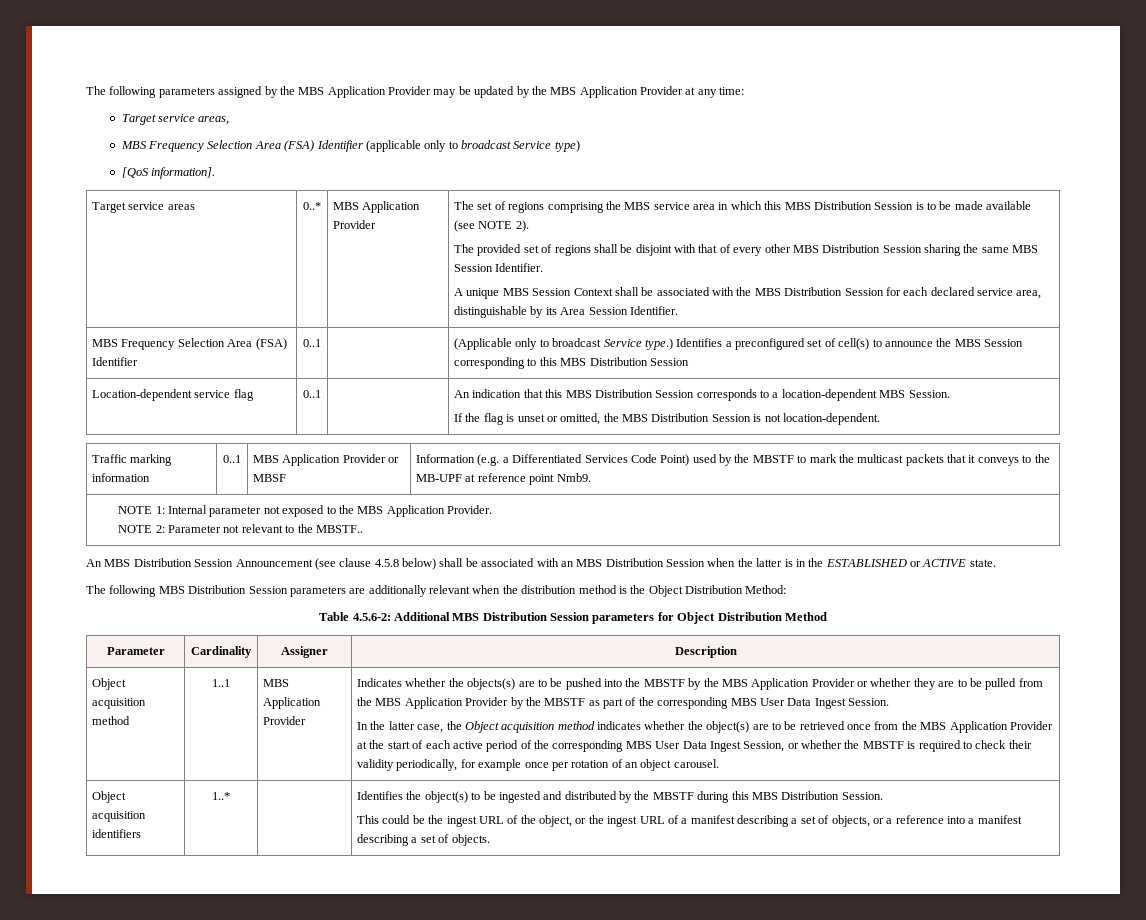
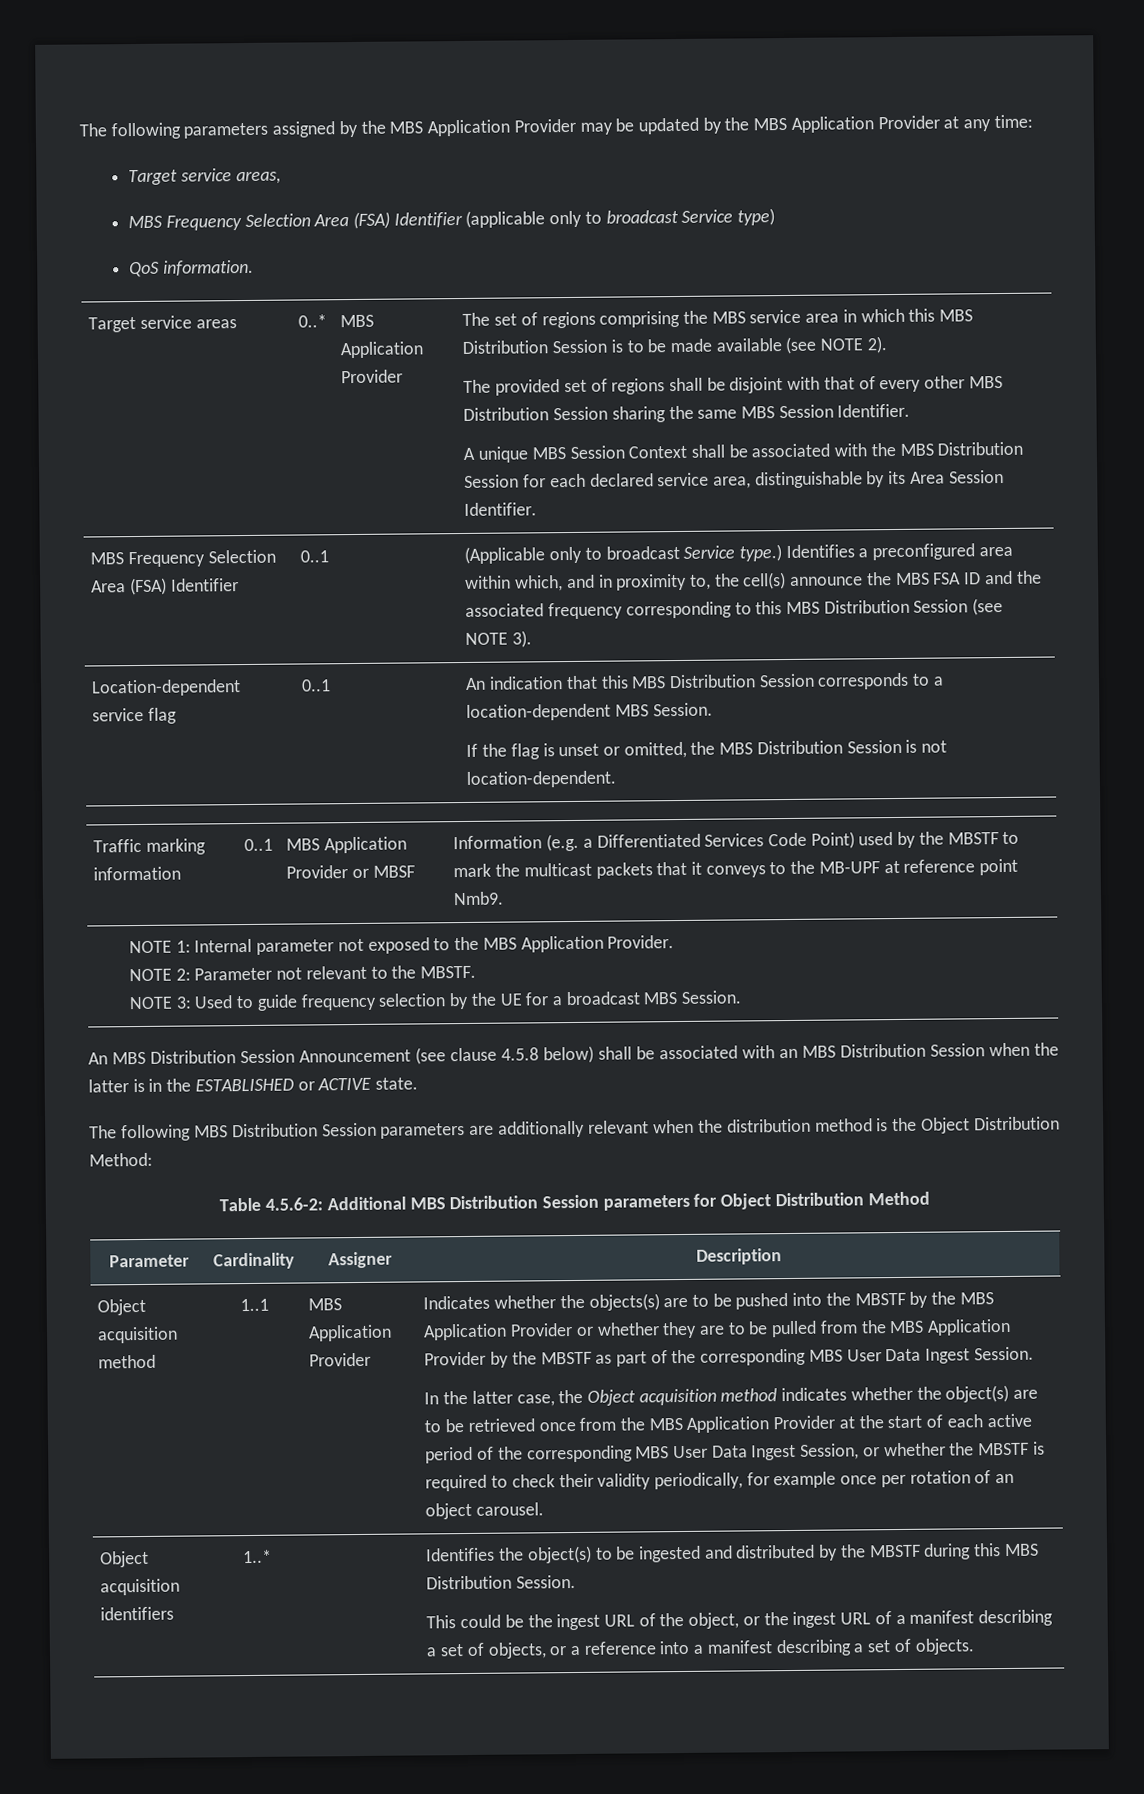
- [QoS information].
+ QoS information.
- Identifies a preconfigured set of cell(s) to announce the MBS Session corresponding to this MBS Distribution Session
+ Identifies a preconfigured area within which, and in proximity to, the cell(s) announce the MBS FSA ID and the associated frequency corresponding to this MBS Distribution Session (see NOTE 3).
  NOTE 1: Internal parameter not exposed to the MBS Application Provider.
- NOTE 2: Parameter not relevant to the MBSTF..
+ NOTE 2: Parameter not relevant to the MBSTF.
+ NOTE 3: Used to guide frequency selection by the UE for a broadcast MBS Session.

